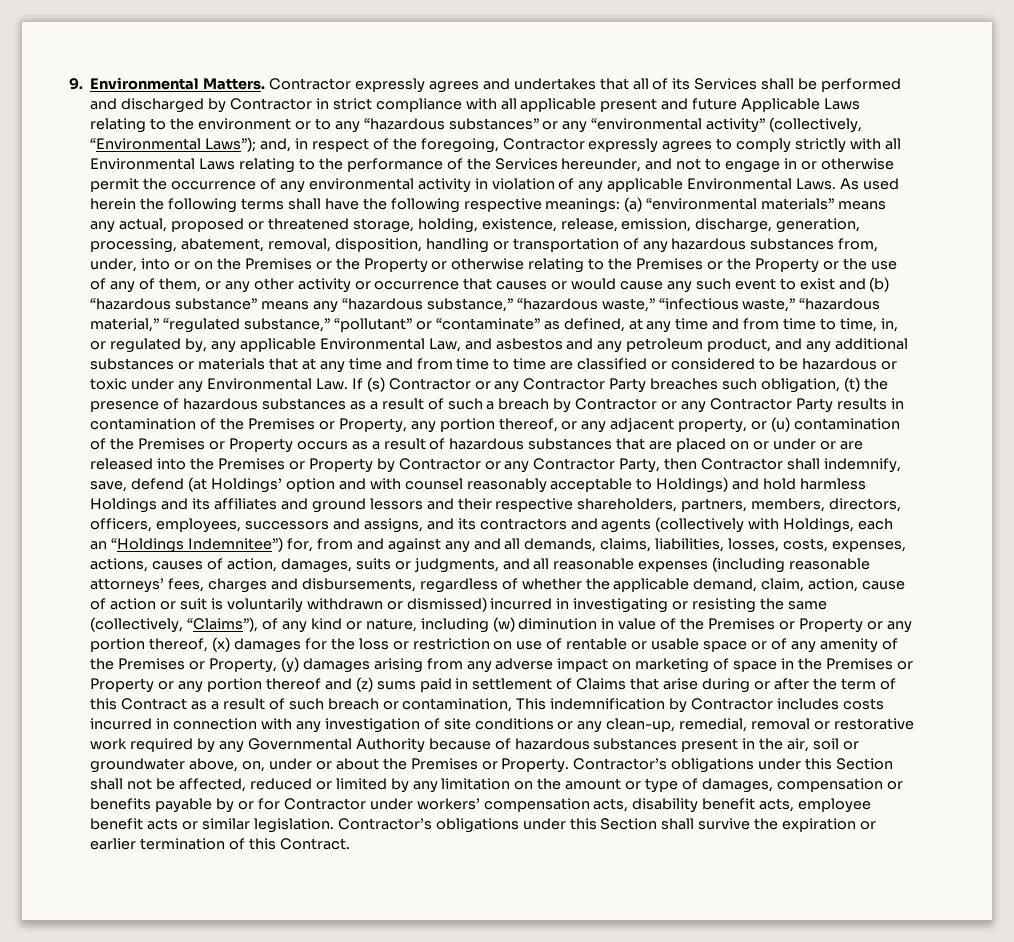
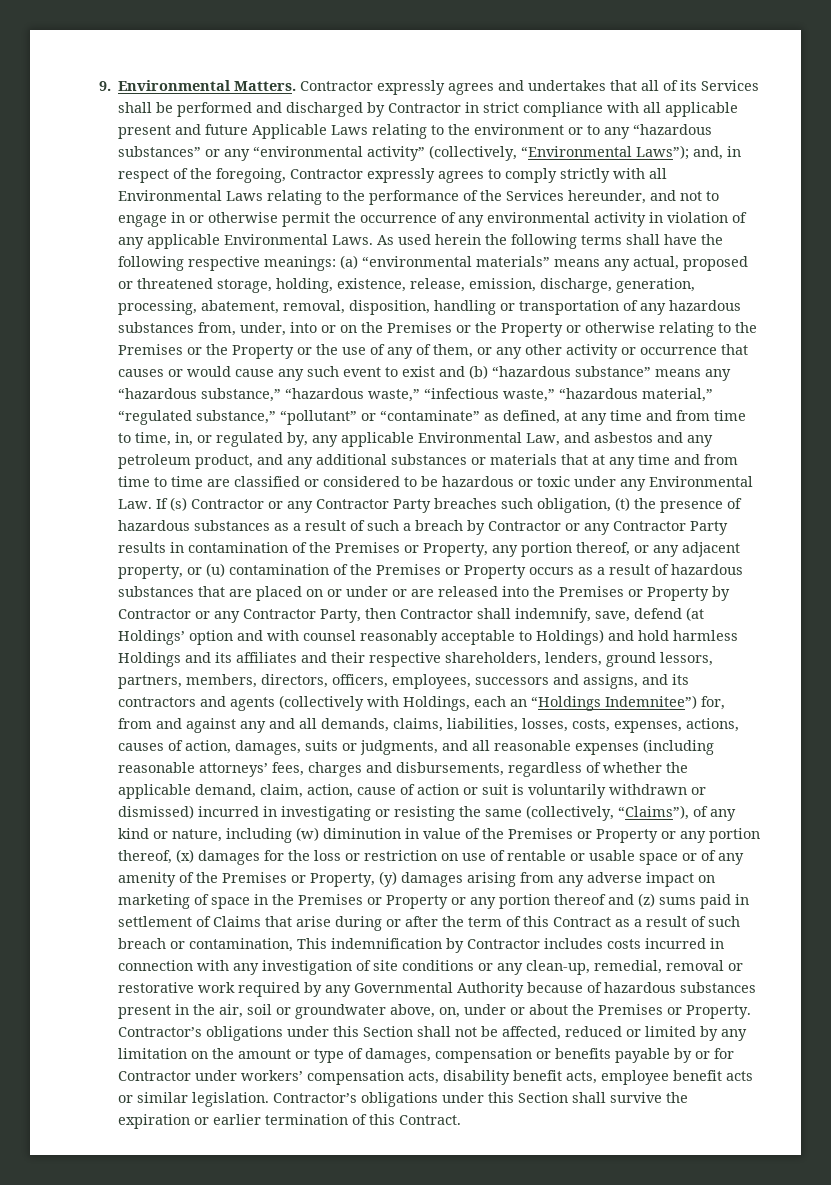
- (a) “environmental materials” means any actual, proposed or threatened storage, holding, existence, release, emission, discharge, generation, processing, abatement, removal, disposition, handling or transportation of any hazardous substances from, under, into or on the Premises or the Property or otherwise relating to the Premises or the Property or the use of any of them, or any other activity or occurrence that causes or would cause any such event to exist and (b) “hazardous substance” means any “hazardous substance,” “hazardous waste,” “infectious waste,” “hazardous material,” “regulated substance,” “pollutant” or “contaminate” as defined, at any time and from time to time, in, or regulated by, any applicable Environmental Law, and asbestos and any petroleum product, and any additional substances or materials that at any time and from time to time are classified or considered to be hazardous or toxic under any Environmental Law. If (s) Contractor or any Contractor Party breaches such obligation, (t) the presence of hazardous substances as a result of such a breach by Contractor or any Contractor Party results in contamination of the Premises or Property, any portion thereof, or any adjacent property, or (u) contamination of the Premises or Property occurs as a result of hazardous substances that are placed on or under or are released into the Premises or Property by Contractor or any Contractor Party, then Contractor shall indemnify, save, defend (at Holdings’ option and with counsel reasonably acceptable to Holdings) and hold harmless Holdings and its affiliates and ground lessors and their respective shareholders, partners, members, directors, officers, employees, successors and assigns, and its contractors and agents (collectively with Holdings, each an “Holdings Indemnitee”) for, from and against any and all demands, claims, liabilities, losses, costs, expenses, actions, causes of action, damages, suits or judgments, and all reasonable expenses (including reasonable attorneys’ fees, charges and disbursements, regardless of whether the applicable demand, claim, action, cause of action or suit is voluntarily withdrawn or dismissed) incurred in investigating or resisting the same (collectively, “Claims”), of any kind or nature, including (w) diminution in value of the Premises or Property or any portion thereof, (x) damages for the loss or restriction on use of rentable or usable space or of any amenity of the Premises or Property, (y) damages arising from any adverse impact on marketing of space in the Premises or Property or any portion thereof and (z) sums paid in settlement of Claims that arise during or after the term of this Contract as a result of such breach or contamination, This indemnification by Contractor includes costs incurred in connection with any investigation of site conditions or any clean-up, remedial, removal or restorative work required by any Governmental Authority because of hazardous substances present in the air, soil or groundwater above, on, under or about the Premises or Property.
+ (a) “environmental materials” means any actual, proposed or threatened storage, holding, existence, release, emission, discharge, generation, processing, abatement, removal, disposition, handling or transportation of any hazardous substances from, under, into or on the Premises or the Property or otherwise relating to the Premises or the Property or the use of any of them, or any other activity or occurrence that causes or would cause any such event to exist and (b) “hazardous substance” means any “hazardous substance,” “hazardous waste,” “infectious waste,” “hazardous material,” “regulated substance,” “pollutant” or “contaminate” as defined, at any time and from time to time, in, or regulated by, any applicable Environmental Law, and asbestos and any petroleum product, and any additional substances or materials that at any time and from time to time are classified or considered to be hazardous or toxic under any Environmental Law. If (s) Contractor or any Contractor Party breaches such obligation, (t) the presence of hazardous substances as a result of such a breach by Contractor or any Contractor Party results in contamination of the Premises or Property, any portion thereof, or any adjacent property, or (u) contamination of the Premises or Property occurs as a result of hazardous substances that are placed on or under or are released into the Premises or Property by Contractor or any Contractor Party, then Contractor shall indemnify, save, defend (at Holdings’ option and with counsel reasonably acceptable to Holdings) and hold harmless Holdings and its affiliates and their respective shareholders, lenders, ground lessors, partners, members, directors, officers, employees, successors and assigns, and its contractors and agents (collectively with Holdings, each an “Holdings Indemnitee”) for, from and against any and all demands, claims, liabilities, losses, costs, expenses, actions, causes of action, damages, suits or judgments, and all reasonable expenses (including reasonable attorneys’ fees, charges and disbursements, regardless of whether the applicable demand, claim, action, cause of action or suit is voluntarily withdrawn or dismissed) incurred in investigating or resisting the same (collectively, “Claims”), of any kind or nature, including (w) diminution in value of the Premises or Property or any portion thereof, (x) damages for the loss or restriction on use of rentable or usable space or of any amenity of the Premises or Property, (y) damages arising from any adverse impact on marketing of space in the Premises or Property or any portion thereof and (z) sums paid in settlement of Claims that arise during or after the term of this Contract as a result of such breach or contamination, This indemnification by Contractor includes costs incurred in connection with any investigation of site conditions or any clean-up, remedial, removal or restorative work required by any Governmental Authority because of hazardous substances present in the air, soil or groundwater above, on, under or about the Premises or Property.

